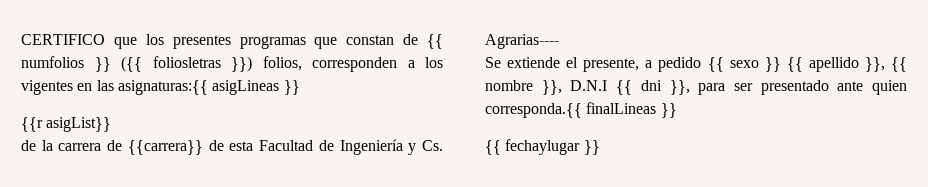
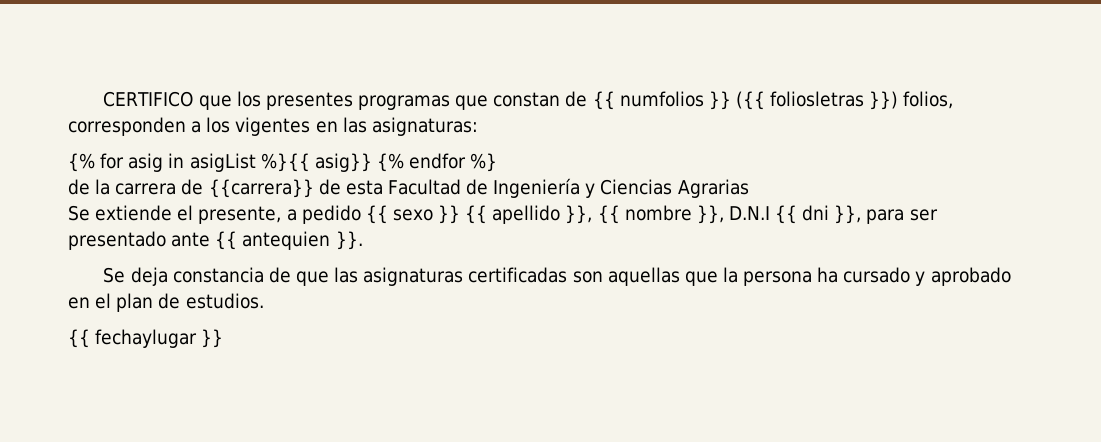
- CERTIFICO que los presentes programas que constan de {{ numfolios }} ({{ foliosletras }}) folios, corresponden a los vigentes en las asignaturas:{{ asigLineas }}
- {{r asigList}}
+ CERTIFICO que los presentes programas que constan de {{ numfolios }} ({{ foliosletras }}) folios, corresponden a los vigentes en las asignaturas:
+ {% for asig in asigList %}{{ asig}} {% endfor %}
- de la carrera de {{carrera}} de esta Facultad de Ingeniería y Cs. Agrarias----
+ de la carrera de {{carrera}} de esta Facultad de Ingeniería y Ciencias Agrarias
- Se extiende el presente, a pedido {{ sexo }} {{ apellido }}, {{ nombre }}, D.N.I {{ dni }}, para ser presentado ante quien corresponda.{{ finalLineas }}
+ Se extiende el presente, a pedido {{ sexo }} {{ apellido }}, {{ nombre }}, D.N.I {{ dni }}, para ser presentado ante {{ antequien }}.
+ Se deja constancia de que las asignaturas certificadas son aquellas que la persona ha cursado y aprobado en el plan de estudios.

